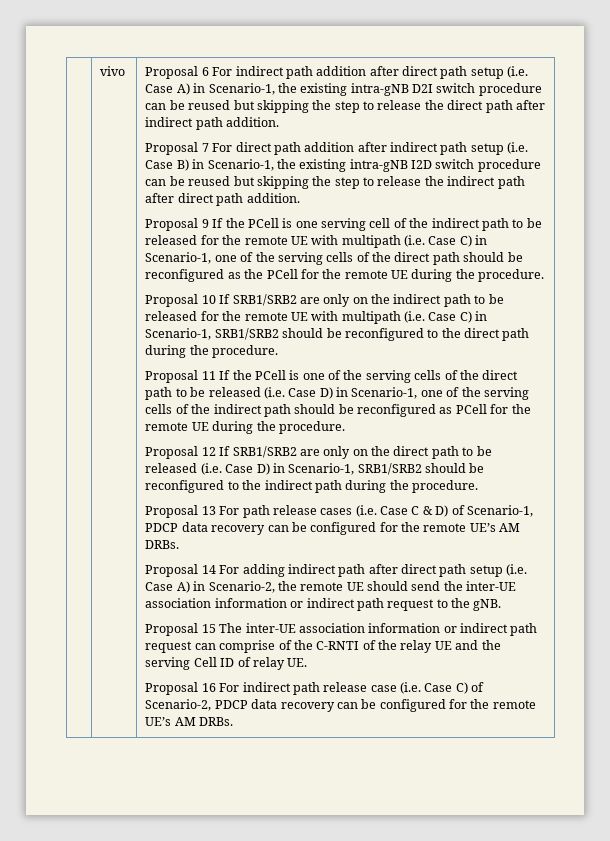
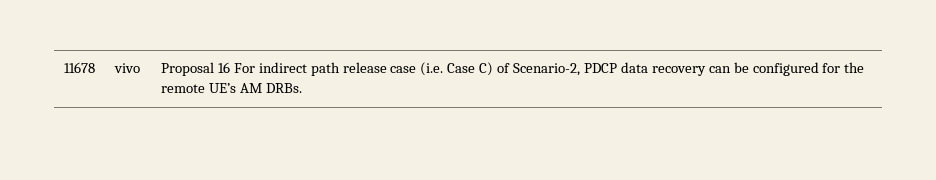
+ 11678
- Proposal 6 For indirect path addition after direct path setup (i.e. Case A) in Scenario-1, the existing intra-gNB D2I switch procedure can be reused but skipping the step to release the direct path after indirect path addition.
- Proposal 7 For direct path addition after indirect path setup (i.e. Case B) in Scenario-1, the existing intra-gNB I2D switch procedure can be reused but skipping the step to release the indirect path after direct path addition.
- Proposal 9 If the PCell is one serving cell of the indirect path to be released for the remote UE with multipath (i.e. Case C) in Scenario-1, one of the serving cells of the direct path should be reconfigured as the PCell for the remote UE during the procedure.
- Proposal 10 If SRB1/SRB2 are only on the indirect path to be released for the remote UE with multipath (i.e. Case C) in Scenario-1, SRB1/SRB2 should be reconfigured to the direct path during the procedure.
- Proposal 11 If the PCell is one of the serving cells of the direct path to be released (i.e. Case D) in Scenario-1, one of the serving cells of the indirect path should be reconfigured as PCell for the remote UE during the procedure.
- Proposal 12 If SRB1/SRB2 are only on the direct path to be released (i.e. Case D) in Scenario-1, SRB1/SRB2 should be reconfigured to the indirect path during the procedure.
- Proposal 13 For path release cases (i.e. Case C & D) of Scenario-1, PDCP data recovery can be configured for the remote UE’s AM DRBs.
- Proposal 14 For adding indirect path after direct path setup (i.e. Case A) in Scenario-2, the remote UE should send the inter-UE association information or indirect path request to the gNB.
- Proposal 15 The inter-UE association information or indirect path request can comprise of the C-RNTI of the relay UE and the serving Cell ID of relay UE.

